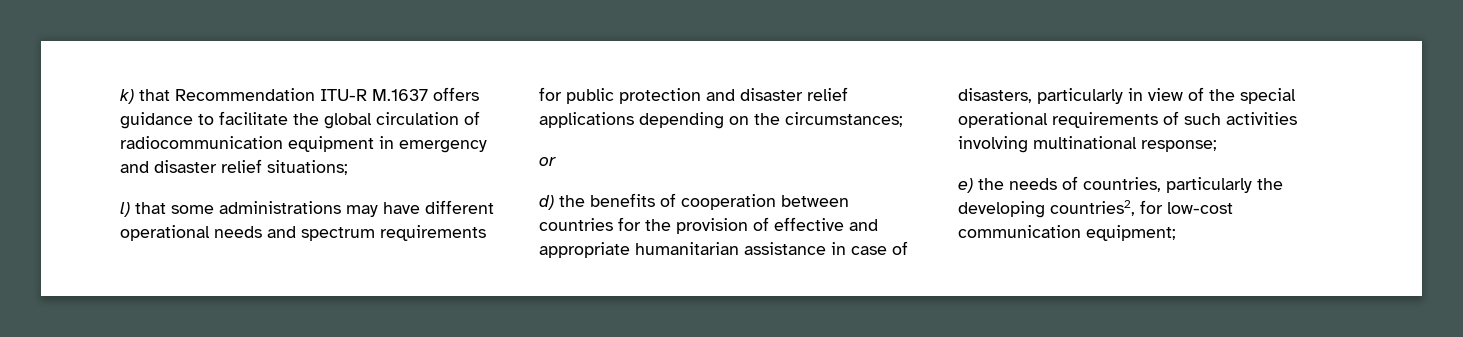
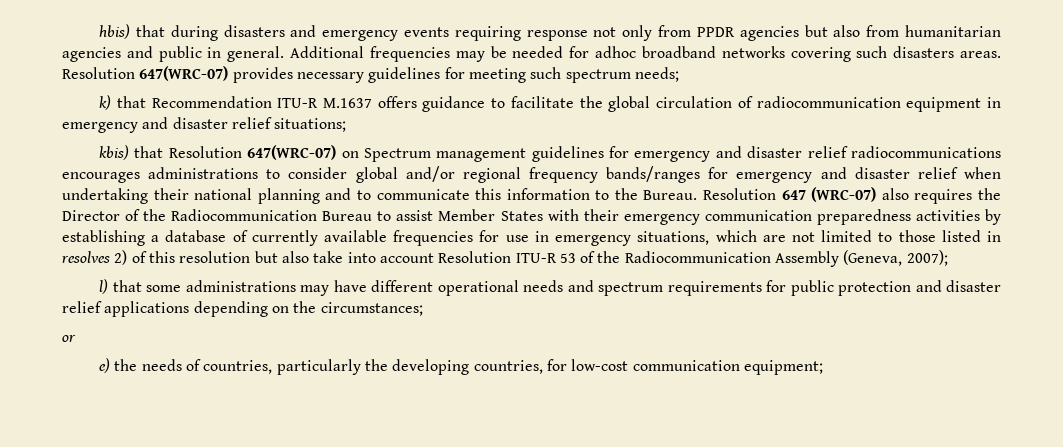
+ hbis) that during disasters and emergency events requiring response not only from PPDR agencies but also from humanitarian agencies and public in general. Additional frequencies may be needed for adhoc broadband networks covering such disasters areas. Resolution 647(WRC-07) provides necessary guidelines for meeting such spectrum needs;
+ kbis) that Resolution 647(WRC-07) on Spectrum management guidelines for emergency and disaster relief radiocommunications encourages administrations to consider global and/or regional frequency bands/ranges for emergency and disaster relief when undertaking their national planning and to communicate this information to the Bureau. Resolution 647 (WRC-07) also requires the Director of the Radiocommunication Bureau to assist Member States with their emergency communication preparedness activities by establishing a database of currently available frequencies for use in emergency situations, which are not limited to those listed in resolves 2) of this resolution but also take into account Resolution ITU-R 53 of the Radiocommunication Assembly (Geneva, 2007);
- d) the benefits of cooperation between countries for the provision of effective and appropriate humanitarian assistance in case of disasters, particularly in view of the special operational requirements of such activities involving multinational response;
- e) the needs of countries, particularly the developing countries2, for low-cost communication equipment;
+ e) the needs of countries, particularly the developing countries, for low-cost communication equipment;

